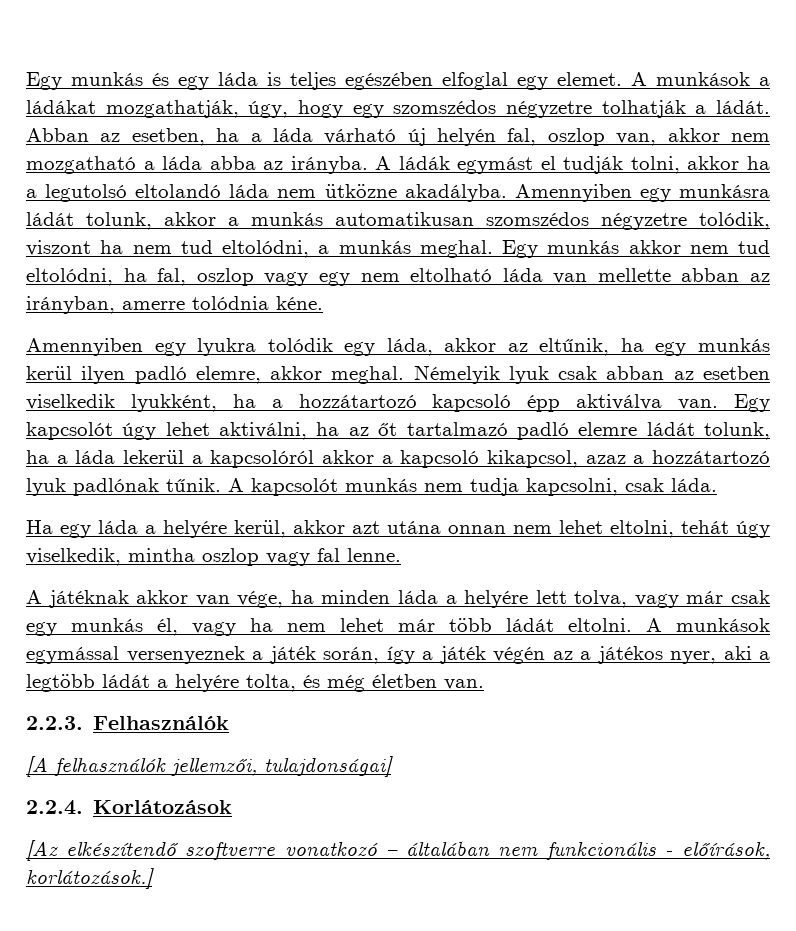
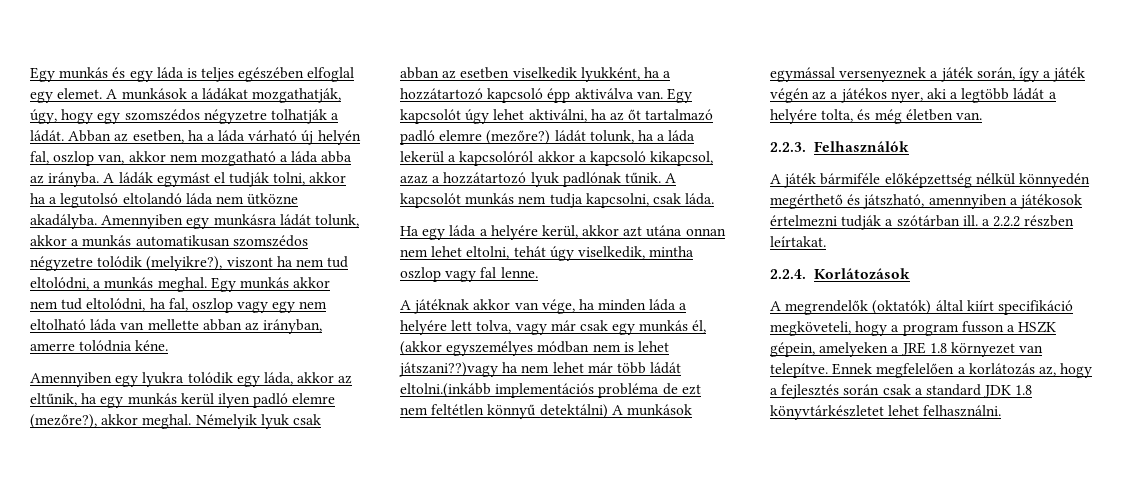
- Amennyiben egy munkásra ládát tolunk, akkor a munkás automatikusan szomszédos négyzetre tolódik, viszont ha nem tud eltolódni, a munkás meghal.
+ Amennyiben egy munkásra ládát tolunk, akkor a munkás automatikusan szomszédos négyzetre tolódik (melyikre?), viszont ha nem tud eltolódni, a munkás meghal.
- Amennyiben egy lyukra tolódik egy láda, akkor az eltűnik, ha egy munkás kerül ilyen padló elemre, akkor meghal.
+ Amennyiben egy lyukra tolódik egy láda, akkor az eltűnik, ha egy munkás kerül ilyen padló elemre (mezőre?), akkor meghal.
- Egy kapcsolót úgy lehet aktiválni, ha az őt tartalmazó padló elemre ládát tolunk, ha a láda lekerül a kapcsolóról akkor a kapcsoló kikapcsol, azaz a hozzátartozó lyuk padlónak tűnik.
+ Egy kapcsolót úgy lehet aktiválni, ha az őt tartalmazó padló elemre (mezőre?) ládát tolunk, ha a láda lekerül a kapcsolóról akkor a kapcsoló kikapcsol, azaz a hozzátartozó lyuk padlónak tűnik.
- A játéknak akkor van vége, ha minden láda a helyére lett tolva, vagy már csak egy munkás él, vagy ha nem lehet már több ládát eltolni. A munkások egymással versenyeznek a játék során, így a játék végén az a játékos nyer, aki a legtöbb ládát a helyére tolta, és még életben van.
+ A játéknak akkor van vége, ha minden láda a helyére lett tolva, vagy már csak egy munkás él, (akkor egyszemélyes módban nem is lehet játszani??)vagy ha nem lehet már több ládát eltolni.(inkább implementációs probléma de ezt nem feltétlen könnyű detektálni) A munkások egymással versenyeznek a játék során, így a játék végén az a játékos nyer, aki a legtöbb ládát a helyére tolta, és még életben van.
- [A felhasználók jellemzői, tulajdonságai]
+ A játék bármiféle előképzettség nélkül könnyedén megérthető és játszható, amennyiben a játékosok értelmezni tudják a szótárban ill. a 2.2.2 részben leírtakat.
  2.2.4. Korlátozások
- [Az elkészítendő szoftverre vonatkozó – általában nem funkcionális - előírások, korlátozások.]
+ A megrendelők (oktatók) által kiírt specifikáció megköveteli, hogy a program fusson a HSZK gépein, amelyeken a JRE 1.8 környezet van telepítve. Ennek megfelelően a korlátozás az, hogy a fejlesztés során csak a standard JDK 1.8 könyvtárkészletet lehet felhasználni.

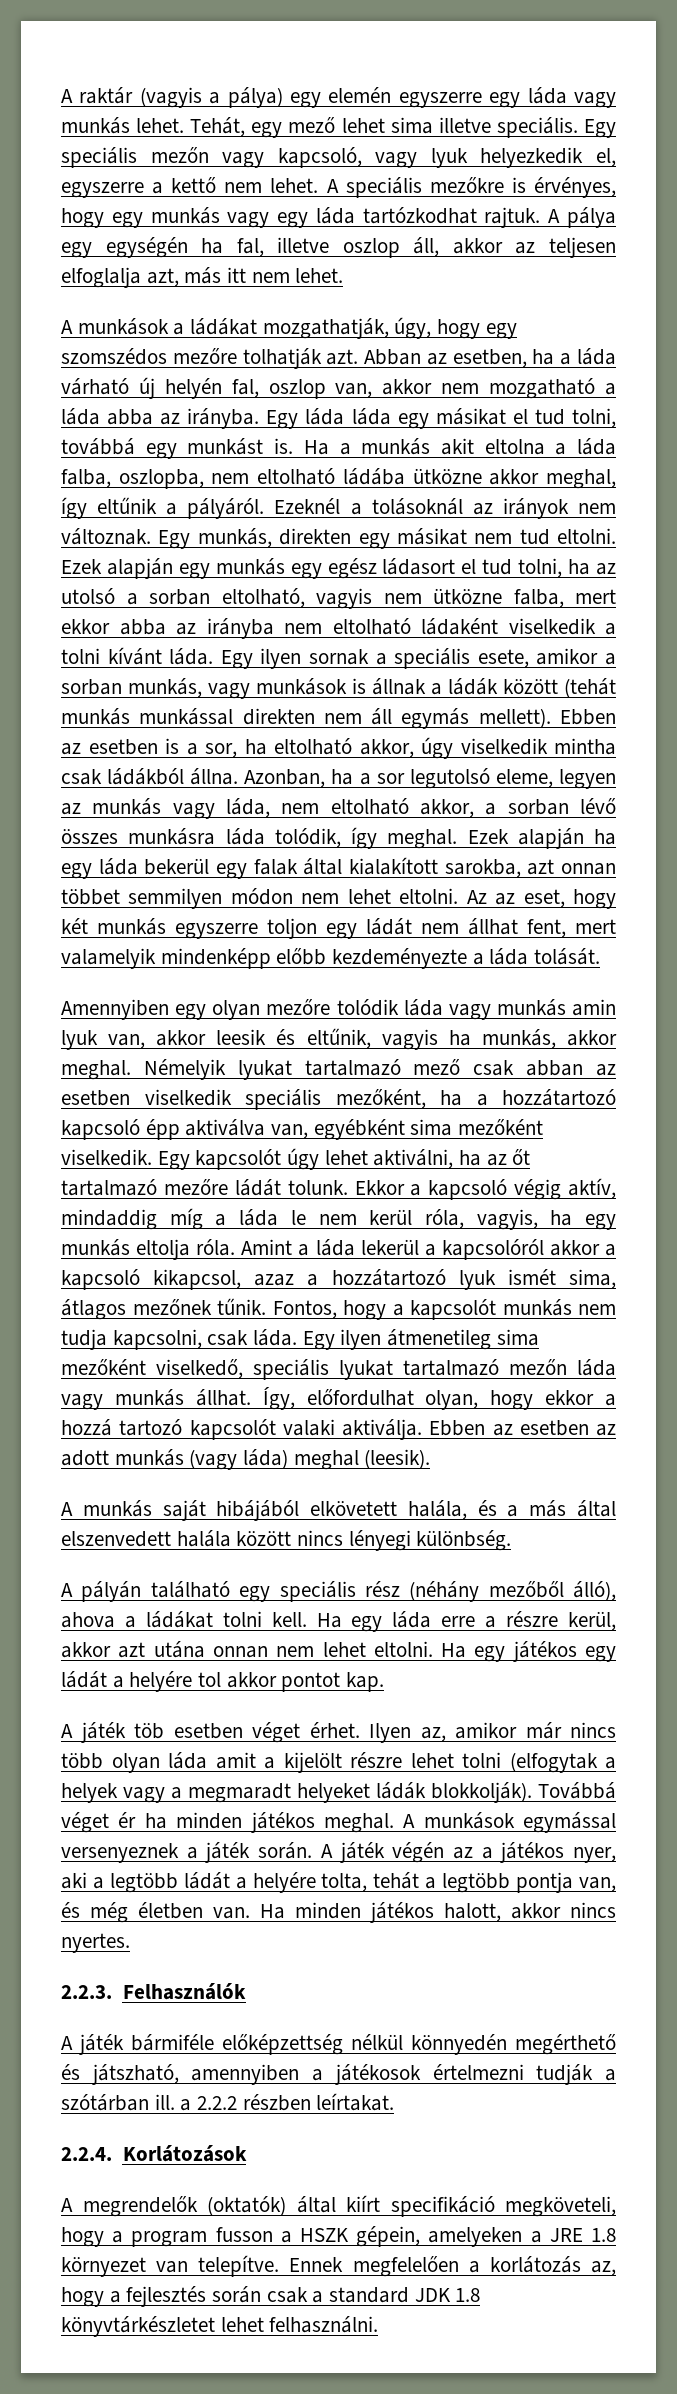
- Egy munkás és egy láda is teljes egészében elfoglal egy elemet. A munkások a ládákat mozgathatják, úgy, hogy egy szomszédos négyzetre tolhatják a ládát.
+ A raktár (vagyis a pálya) egy elemén egyszerre egy láda vagy munkás lehet. Tehát, egy mező lehet sima illetve speciális. Egy speciális mezőn vagy kapcsoló, vagy lyuk helyezkedik el, egyszerre a kettő nem lehet. A speciális mezőkre is érvényes, hogy egy munkás vagy egy láda tartózkodhat rajtuk. A pálya egy egységén ha fal, illetve oszlop áll, akkor az teljesen elfoglalja azt, más itt nem lehet.
+ A munkások a ládákat mozgathatják, úgy, hogy egy szomszédos mezőre tolhatják azt.
- A ládák egymást el tudják tolni, akkor ha a legutolsó eltolandó láda nem ütközne akadályba. Amennyiben egy munkásra ládát tolunk, akkor a munkás automatikusan szomszédos négyzetre tolódik (melyikre?), viszont ha nem tud eltolódni, a munkás meghal. Egy munkás akkor nem tud eltolódni, ha fal, oszlop vagy egy nem eltolható láda van mellette abban az irányban, amerre tolódnia kéne.
- Amennyiben egy lyukra tolódik egy láda, akkor az eltűnik, ha egy munkás kerül ilyen padló elemre (mezőre?), akkor meghal. Némelyik lyuk csak abban az esetben viselkedik lyukként, ha a hozzátartozó kapcsoló épp aktiválva van.
+ Egy láda láda egy másikat el tud tolni, továbbá egy munkást is. Ha a munkás akit eltolna a láda falba, oszlopba, nem eltolható ládába ütközne akkor meghal, így eltűnik a pályáról. Ezeknél a tolásoknál az irányok nem változnak. Egy munkás, direkten egy másikat nem tud eltolni. Ezek alapján egy munkás egy egész ládasort el tud tolni, ha az utolsó a sorban eltolható, vagyis nem ütközne falba, mert ekkor abba az irányba nem eltolható ládaként viselkedik a tolni kívánt láda. Egy ilyen sornak a speciális esete, amikor a sorban munkás, vagy munkások is állnak a ládák között (tehát munkás munkással direkten nem áll egymás mellett). Ebben az esetben is a sor, ha eltolható akkor, úgy viselkedik mintha csak ládákból állna. Azonban, ha a sor legutolsó eleme, legyen az munkás vagy láda, nem eltolható akkor, a sorban lévő összes munkásra láda tolódik, így meghal. Ezek alapján ha egy láda bekerül egy falak által kialakított sarokba, azt onnan többet semmilyen módon nem lehet eltolni. Az az eset, hogy két munkás egyszerre toljon egy ládát nem állhat fent, mert valamelyik mindenképp előbb kezdeményezte a láda tolását.
+ Amennyiben egy olyan mezőre tolódik láda vagy munkás amin lyuk van, akkor leesik és eltűnik, vagyis ha munkás, akkor meghal. Némelyik lyukat tartalmazó mező csak abban az esetben viselkedik speciális mezőként, ha a hozzátartozó kapcsoló épp aktiválva van, egyébként sima mezőként viselkedik.
- Egy kapcsolót úgy lehet aktiválni, ha az őt tartalmazó padló elemre (mezőre?) ládát tolunk, ha a láda lekerül a kapcsolóról akkor a kapcsoló kikapcsol, azaz a hozzátartozó lyuk padlónak tűnik. A kapcsolót munkás nem tudja kapcsolni, csak láda.
- Ha egy láda a helyére kerül, akkor azt utána onnan nem lehet eltolni, tehát úgy viselkedik, mintha oszlop vagy fal lenne.
- A játéknak akkor van vége, ha minden láda a helyére lett tolva, vagy már csak egy munkás él, (akkor egyszemélyes módban nem is lehet játszani??)vagy ha nem lehet már több ládát eltolni.(inkább implementációs probléma de ezt nem feltétlen könnyű detektálni) A munkások egymással versenyeznek a játék során, így a játék végén az a játékos nyer, aki a legtöbb ládát a helyére tolta, és még életben van.
+ Egy kapcsolót úgy lehet aktiválni, ha az őt tartalmazó mezőre ládát tolunk. Ekkor a kapcsoló végig aktív, mindaddig míg a láda le nem kerül róla, vagyis, ha egy munkás eltolja róla. Amint a láda lekerül a kapcsolóról akkor a kapcsoló kikapcsol, azaz a hozzátartozó lyuk ismét sima, átlagos mezőnek tűnik. Fontos, hogy a kapcsolót munkás nem tudja kapcsolni, csak láda. Egy ilyen átmenetileg sima mezőként viselkedő, speciális lyukat tartalmazó mezőn láda vagy munkás állhat. Így, előfordulhat olyan, hogy ekkor a hozzá tartozó kapcsolót valaki aktiválja. Ebben az esetben az adott munkás (vagy láda) meghal (leesik).
+ A munkás saját hibájából elkövetett halála, és a más által elszenvedett halála között nincs lényegi különbség.
+ A pályán található egy speciális rész (néhány mezőből álló), ahova a ládákat tolni kell. Ha egy láda erre a részre kerül, akkor azt utána onnan nem lehet eltolni. Ha egy játékos egy ládát a helyére tol akkor pontot kap.
+ A játék töb esetben véget érhet. Ilyen az, amikor már nincs több olyan láda amit a kijelölt részre lehet tolni (elfogytak a helyek vagy a megmaradt helyeket ládák blokkolják). Továbbá véget ér ha minden játékos meghal. A munkások egymással versenyeznek a játék során. A játék végén az a játékos nyer, aki a legtöbb ládát a helyére tolta, tehát a legtöbb pontja van, és még életben van. Ha minden játékos halott, akkor nincs nyertes.

